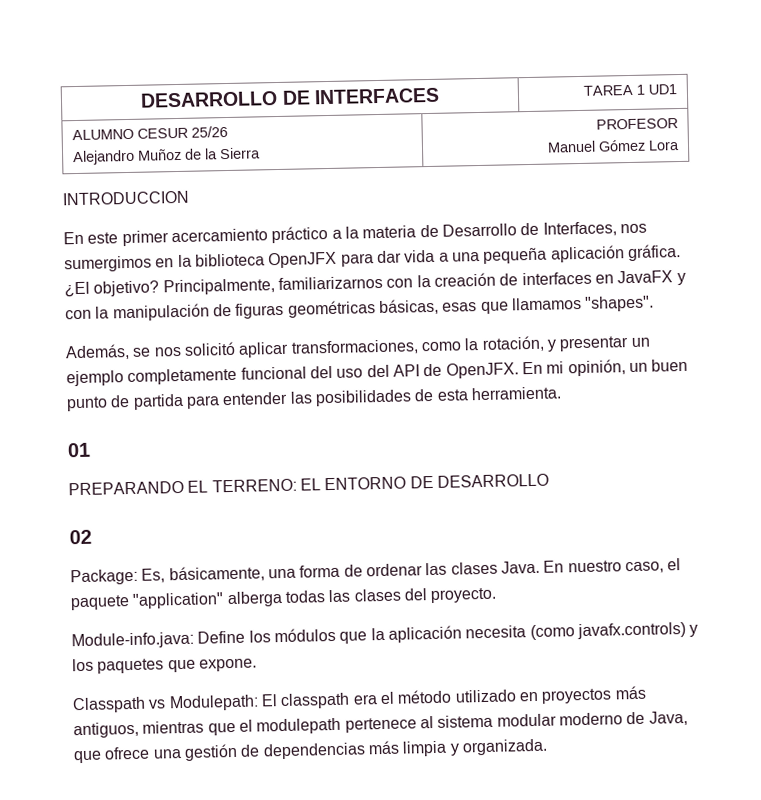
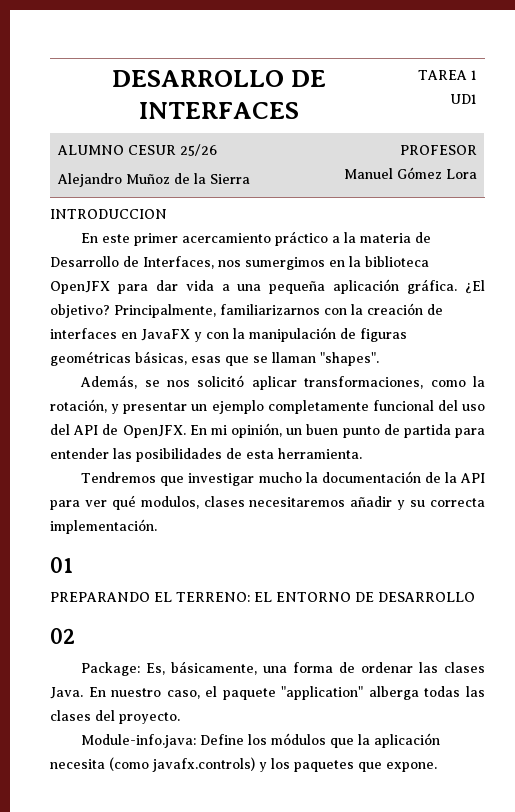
- Principalmente, familiarizarnos con la creación de interfaces en JavaFX y con la manipulación de figuras geométricas básicas, esas que llamamos "shapes".
+ Principalmente, familiarizarnos con la creación de interfaces en JavaFX y con la manipulación de figuras geométricas básicas, esas que se llaman "shapes".
+ Tendremos que investigar mucho la documentación de la API para ver qué modulos, clases necesitaremos añadir y su correcta implementación.
- Classpath vs Modulepath: El classpath era el método utilizado en proyectos más antiguos, mientras que el modulepath pertenece al sistema modular moderno de Java, que ofrece una gestión de dependencias más limpia y organizada.

